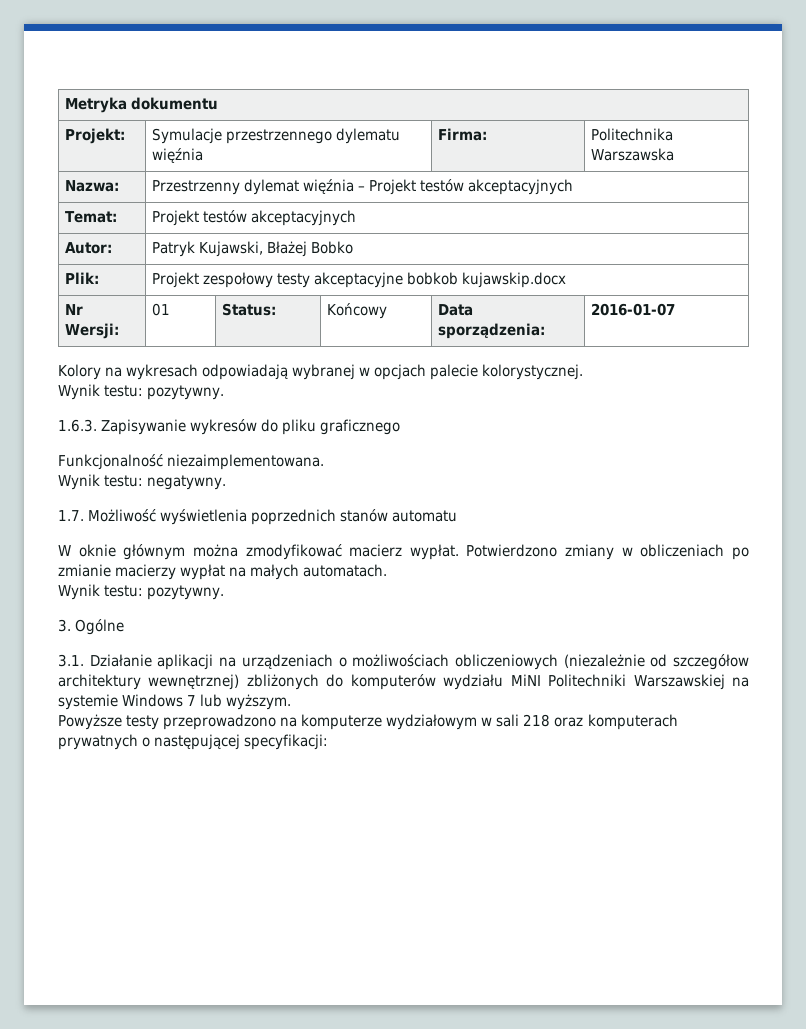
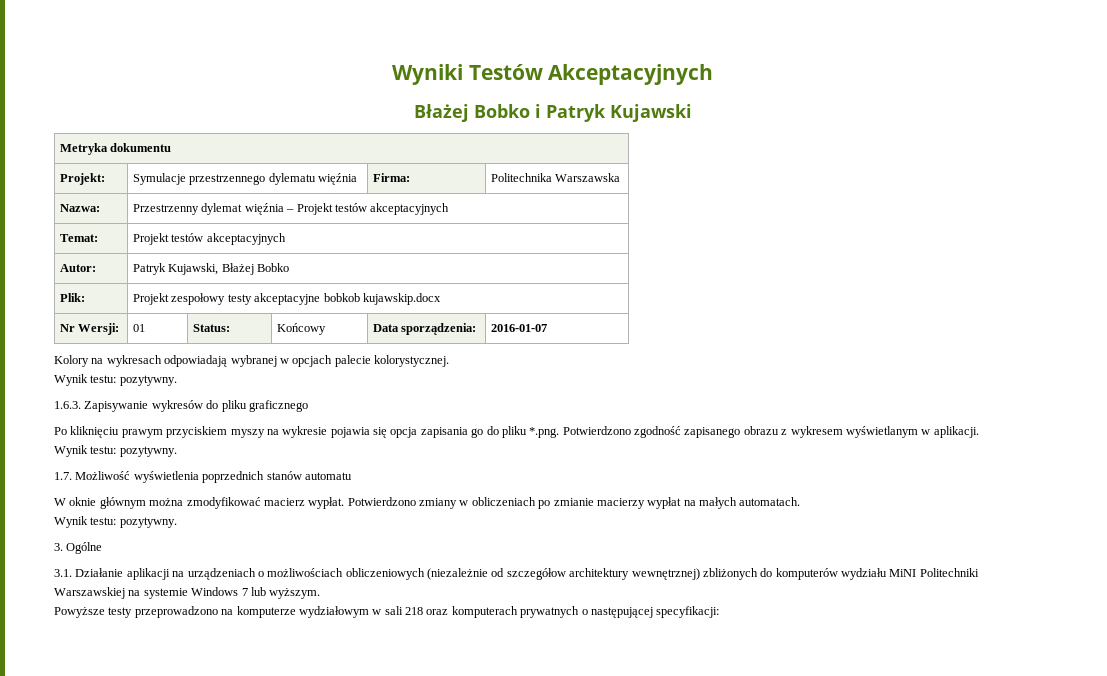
+ Wyniki Testów Akceptacyjnych
+ Błażej Bobko i Patryk Kujawski
- Funkcjonalność niezaimplementowana.
- Wynik testu: negatywny.
+ Po kliknięciu prawym przyciskiem myszy na wykresie pojawia się opcja zapisania go do pliku *.png. Potwierdzono zgodność zapisanego obrazu z wykresem wyświetlanym w aplikacji.
+ Wynik testu: pozytywny.

